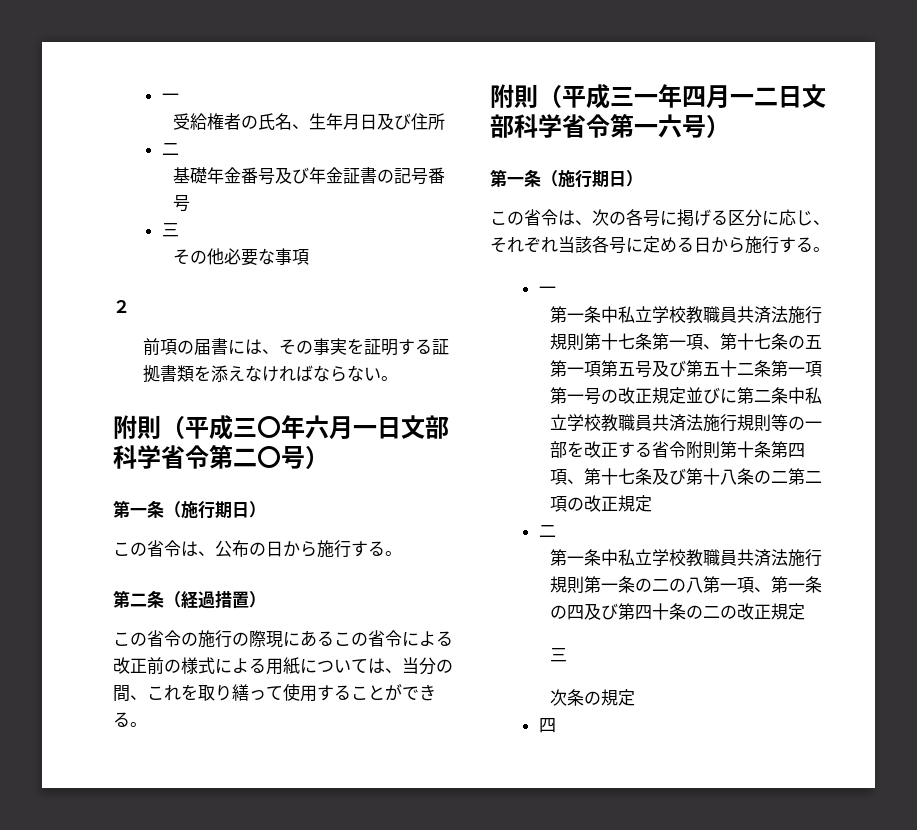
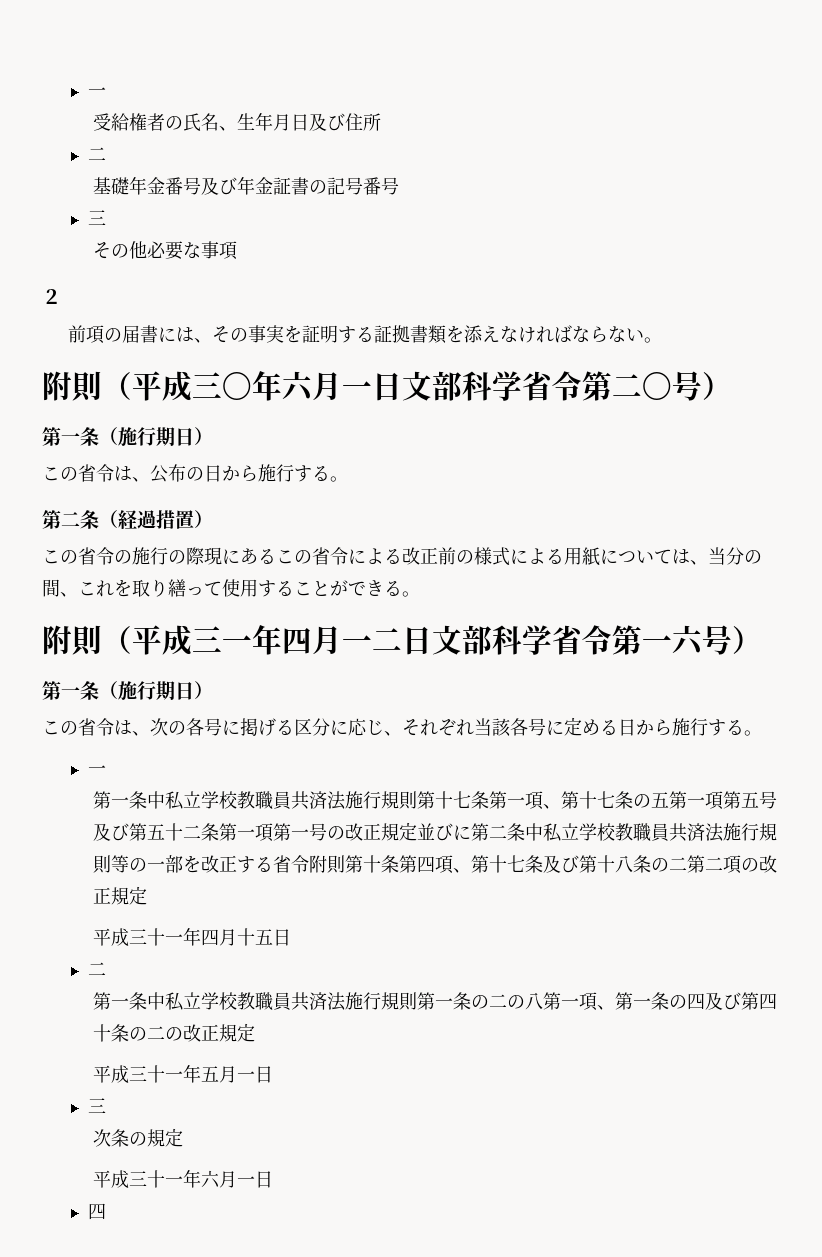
+ 平成三十一年四月十五日
  第一条中私立学校教職員共済法施行規則第一条の二の八第一項、第一条の四及び第四十条の二の改正規定
+ 平成三十一年五月一日
  三
  次条の規定
+ 平成三十一年六月一日

